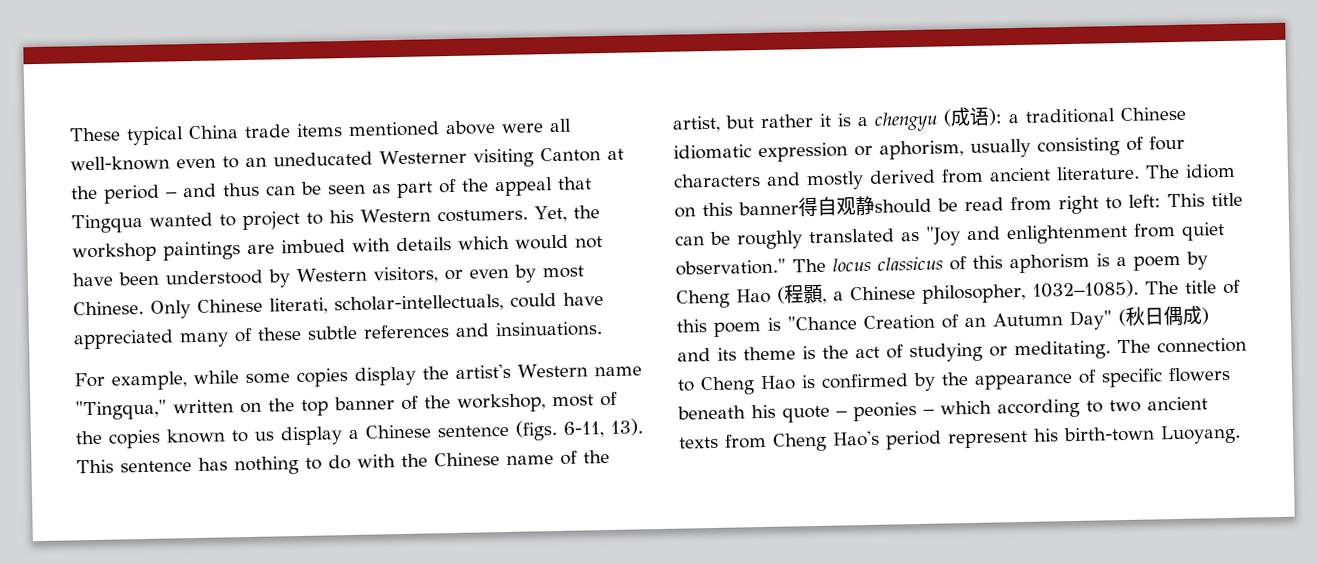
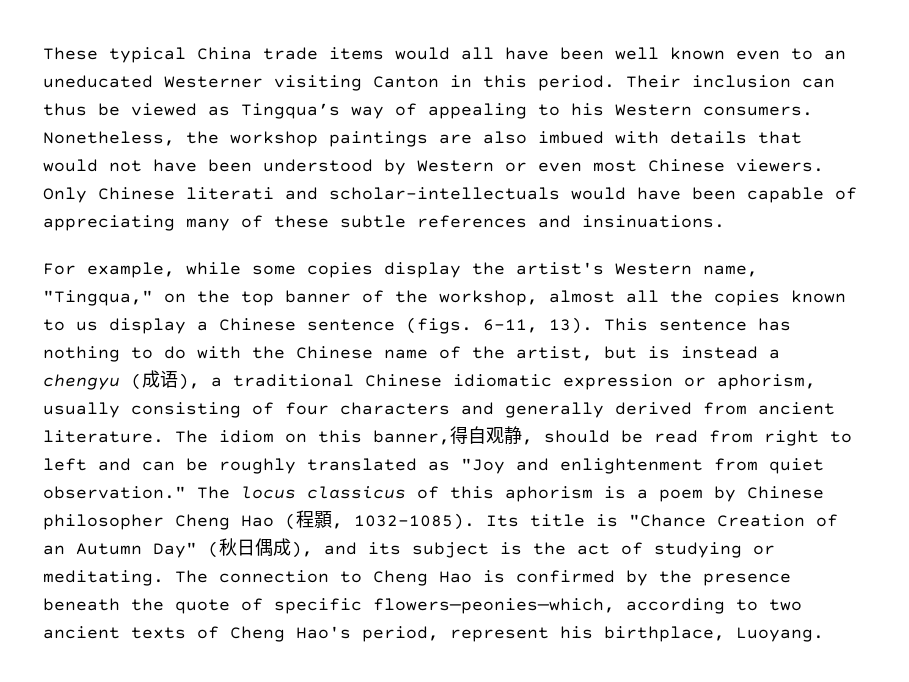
- These typical China trade items mentioned above were all well-known even to an uneducated Westerner visiting Canton at the period – and thus can be seen as part of the appeal that Tingqua wanted to project to his Western costumers. Yet, the workshop paintings are imbued with details which would not have been understood by Western visitors, or even by most Chinese. Only Chinese literati, scholar-intellectuals, could have appreciated many of these subtle references and insinuations.
+ These typical China trade items would all have been well known even to an uneducated Westerner visiting Canton in this period. Their inclusion can thus be viewed as Tingqua’s way of appealing to his Western consumers. Nonetheless, the workshop paintings are also imbued with details that would not have been understood by Western or even most Chinese viewers. Only Chinese literati and scholar-intellectuals would have been capable of appreciating many of these subtle references and insinuations.
- For example, while some copies display the artist's Western name "Tingqua," written on the top banner of the workshop, most of the copies known to us display a Chinese sentence (figs. 6-11, 13).
+ For example, while some copies display the artist's Western name, "Tingqua," on the top banner of the workshop, almost all the copies known to us display a Chinese sentence (figs. 6-11, 13).
- This sentence has nothing to do with the Chinese name of the artist, but rather it is a chengyu (成语): a traditional Chinese idiomatic expression or aphorism, usually consisting of four characters and mostly derived from ancient literature.
+ This sentence has nothing to do with the Chinese name of the artist, but is instead a chengyu (成语), a traditional Chinese idiomatic expression or aphorism, usually consisting of four characters and generally derived from ancient literature.
- The idiom on this banner得自观静should be read from right to left: This title can be roughly translated as "Joy and enlightenment from quiet observation."
+ The idiom on this banner,得自观静, should be read from right to left and can be roughly translated as "Joy and enlightenment from quiet observation."
- The locus classicus of this aphorism is a poem by Cheng Hao (程顥, a Chinese philosopher, 1032–1085). The title of this poem is "Chance Creation of an Autumn Day" (秋日偶成) and its theme is the act of studying or meditating.
+ The locus classicus of this aphorism is a poem by Chinese philosopher Cheng Hao (程顥, 1032–1085). Its title is "Chance Creation of an Autumn Day" (秋日偶成), and its subject is the act of studying or meditating.
- The connection to Cheng Hao is confirmed by the appearance of specific flowers beneath his quote – peonies – which according to two ancient texts from Cheng Hao's period represent his birth-town Luoyang.
+ The connection to Cheng Hao is confirmed by the presence beneath the quote of specific flowers—peonies—which, according to two ancient texts of Cheng Hao's period, represent his birthplace, Luoyang.

